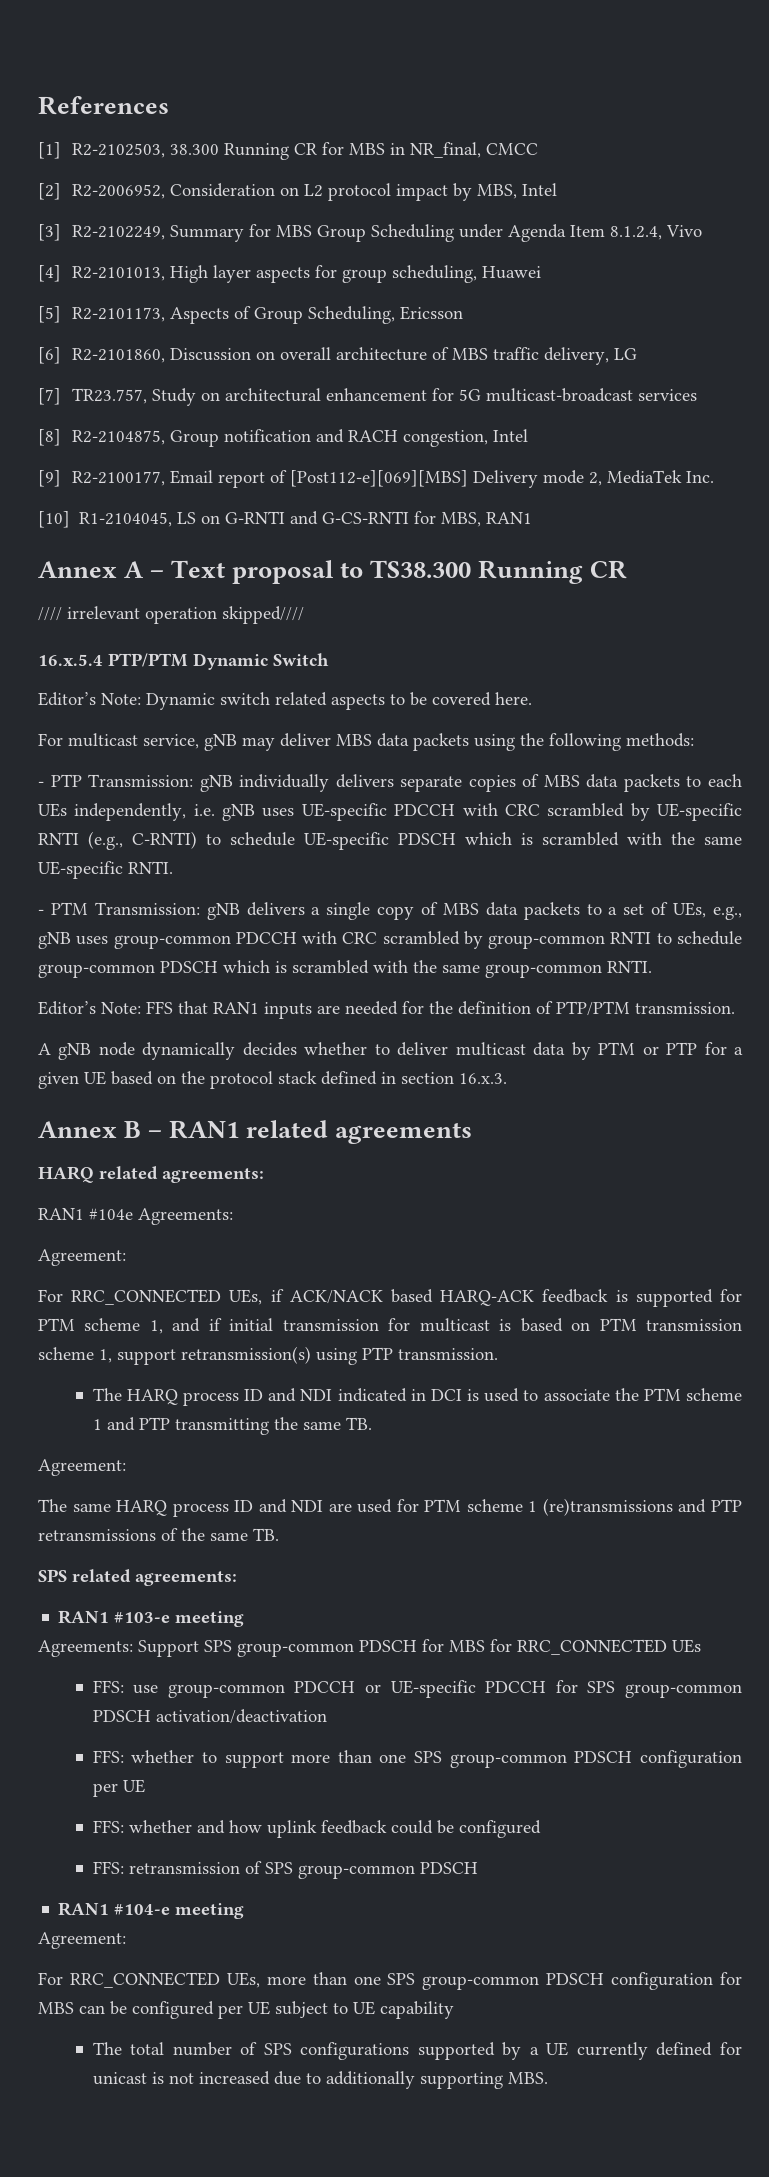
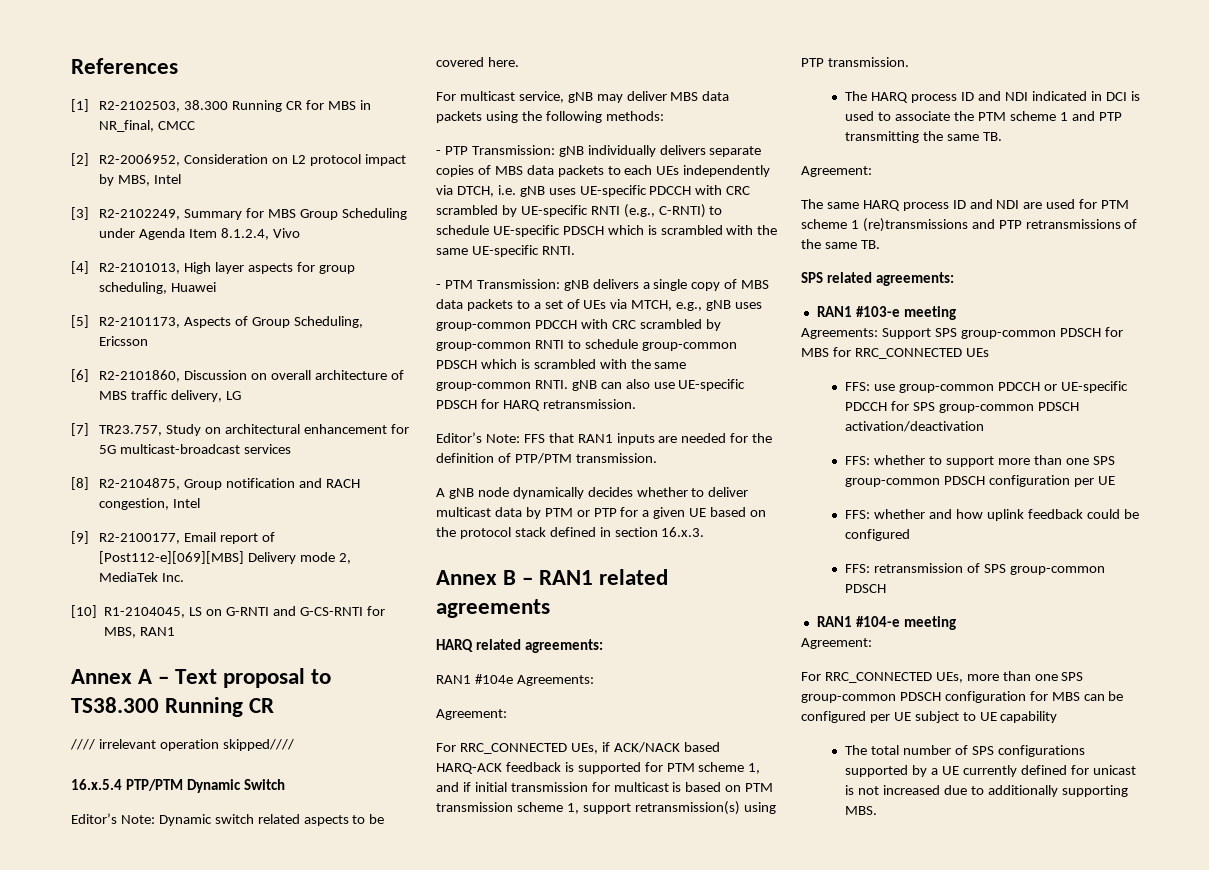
- - PTP Transmission: gNB individually delivers separate copies of MBS data packets to each UEs independently, i.e. gNB uses UE-specific PDCCH with CRC scrambled by UE-specific RNTI (e.g., C-RNTI) to schedule UE-specific PDSCH which is scrambled with the same UE-specific RNTI.
+ - PTP Transmission: gNB individually delivers separate copies of MBS data packets to each UEs independently via DTCH, i.e. gNB uses UE-specific PDCCH with CRC scrambled by UE-specific RNTI (e.g., C-RNTI) to schedule UE-specific PDSCH which is scrambled with the same UE-specific RNTI.
- - PTM Transmission: gNB delivers a single copy of MBS data packets to a set of UEs, e.g., gNB uses group-common PDCCH with CRC scrambled by group-common RNTI to schedule group-common PDSCH which is scrambled with the same group-common RNTI.
+ - PTM Transmission: gNB delivers a single copy of MBS data packets to a set of UEs via MTCH, e.g., gNB uses group-common PDCCH with CRC scrambled by group-common RNTI to schedule group-common PDSCH which is scrambled with the same group-common RNTI. gNB can also use UE-specific PDSCH for HARQ retransmission.

